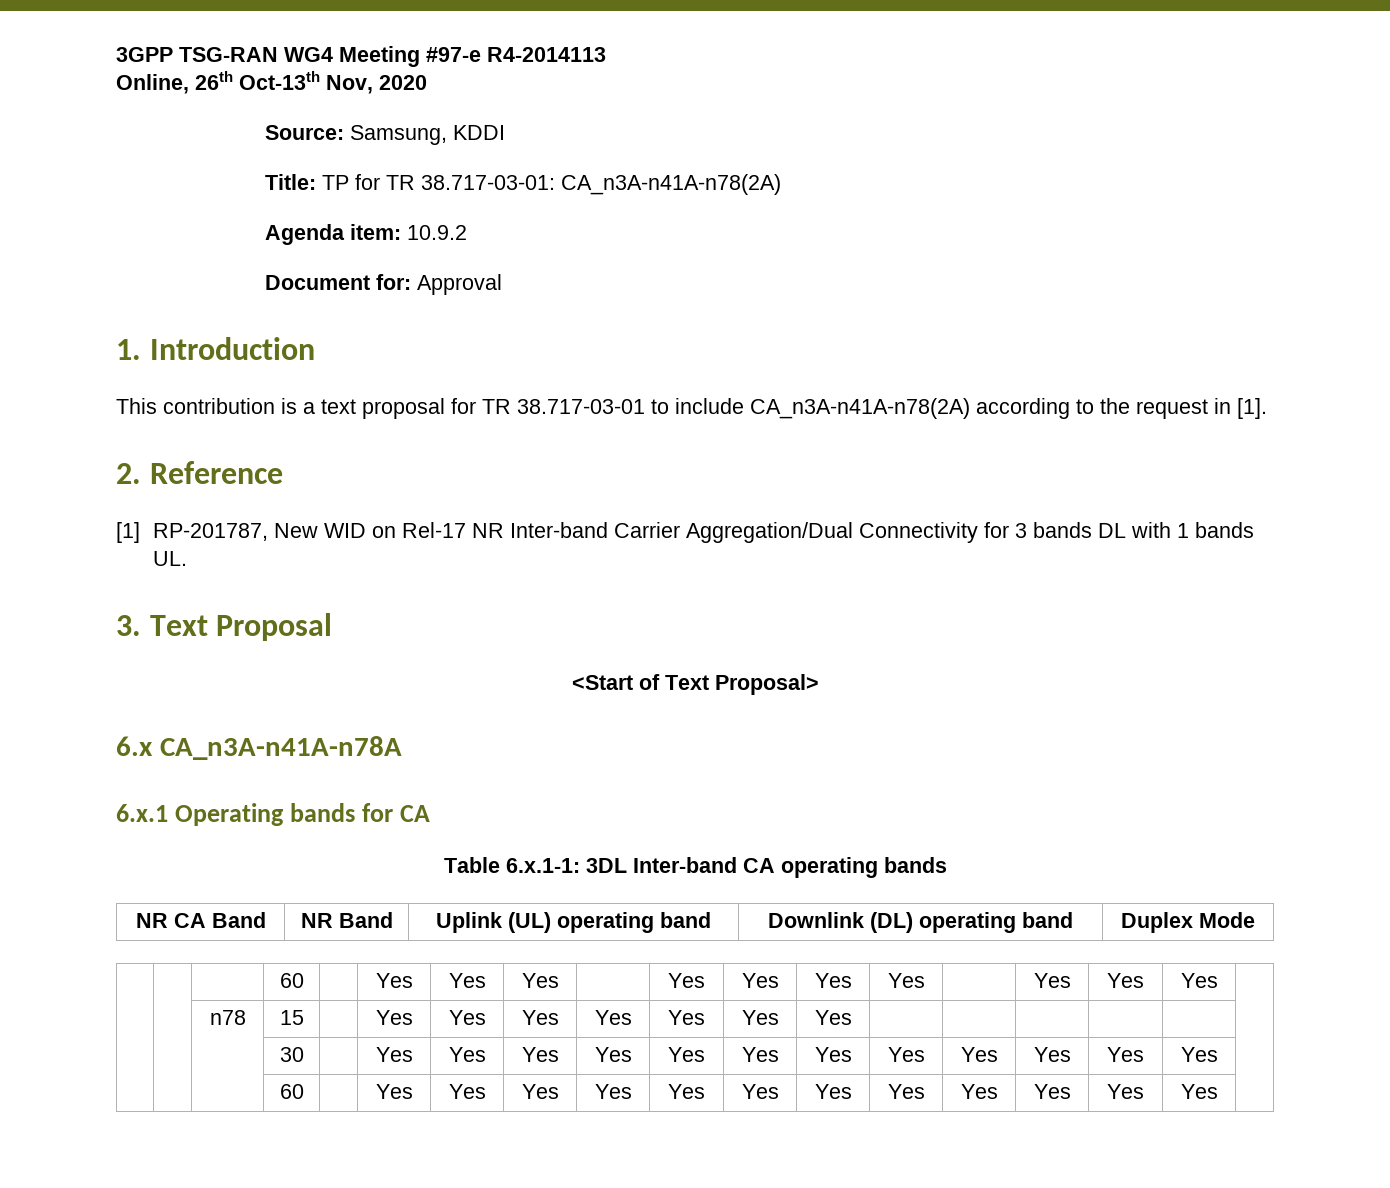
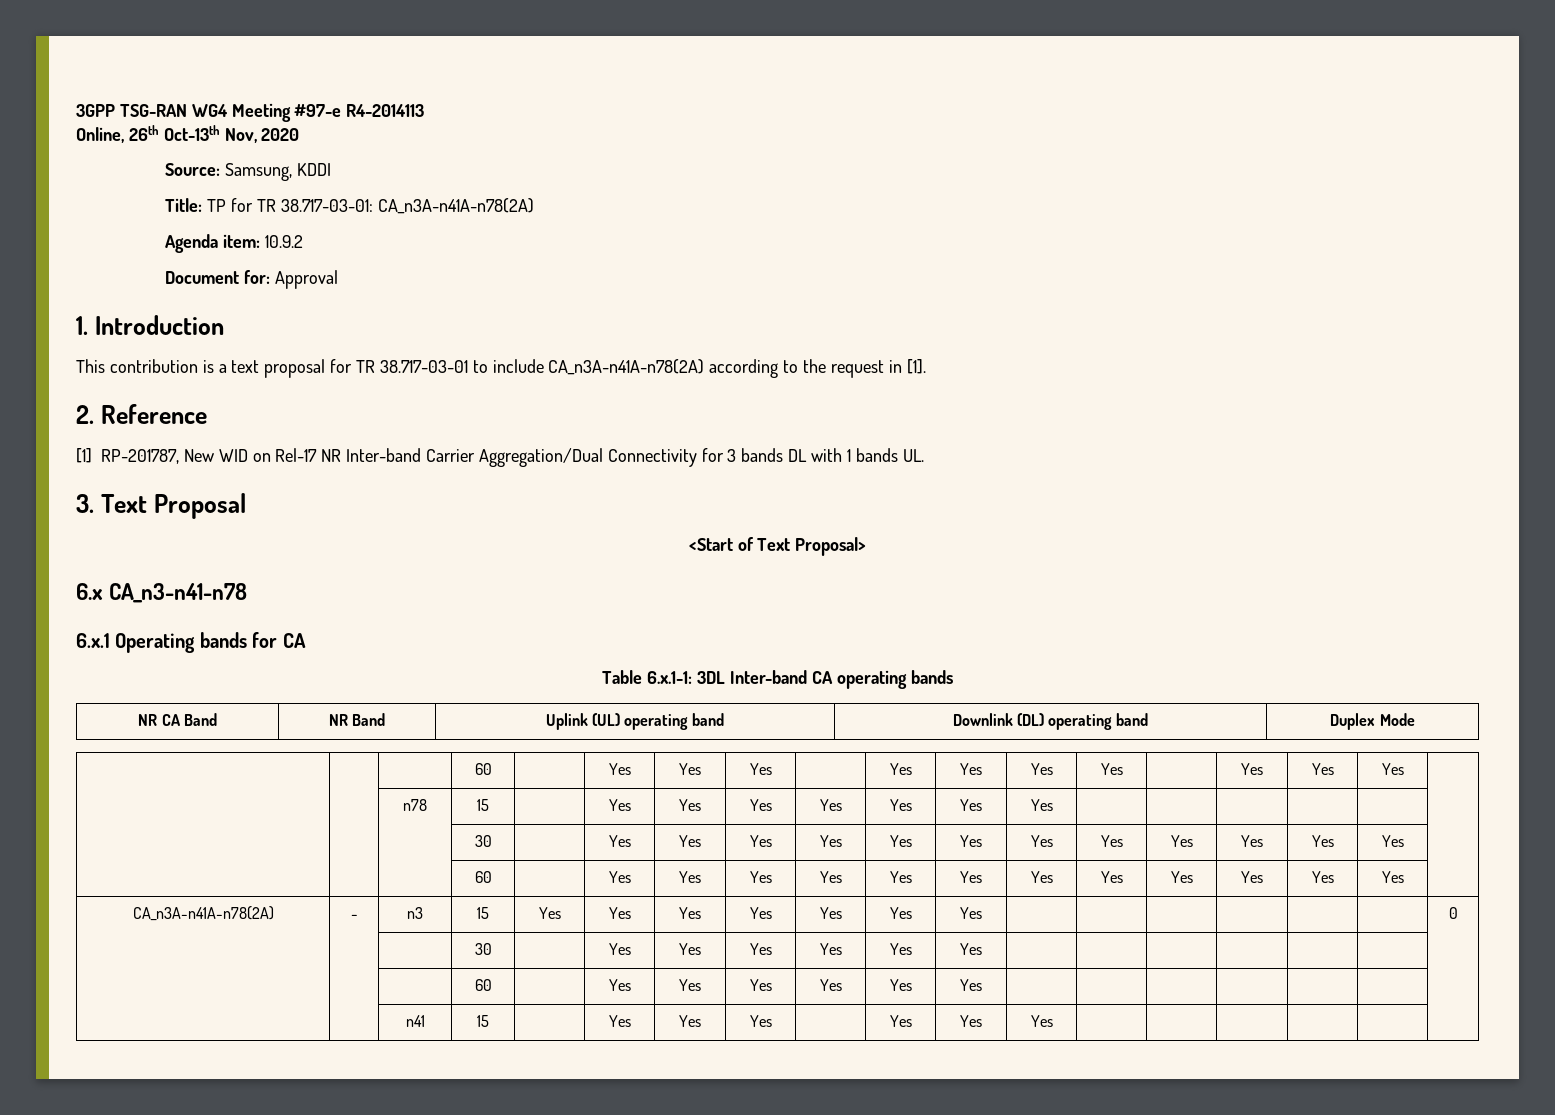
- 6.x CA_n3A-n41A-n78A
+ 6.x CA_n3-n41-n78
+ CA_n3A-n41A-n78(2A) | - | n3 | 15 | Yes | Yes | Yes | Yes | Yes | Yes | Yes | | | | | | | 0
+ | | | 30 | | Yes | Yes | Yes | Yes | Yes | Yes | | | | | | |
+ | | | 60 | | Yes | Yes | Yes | Yes | Yes | Yes | | | | | | |
+ | | n41 | 15 | | Yes | Yes | Yes | | Yes | Yes | Yes | | | | | |

